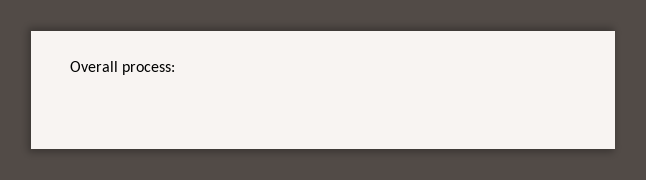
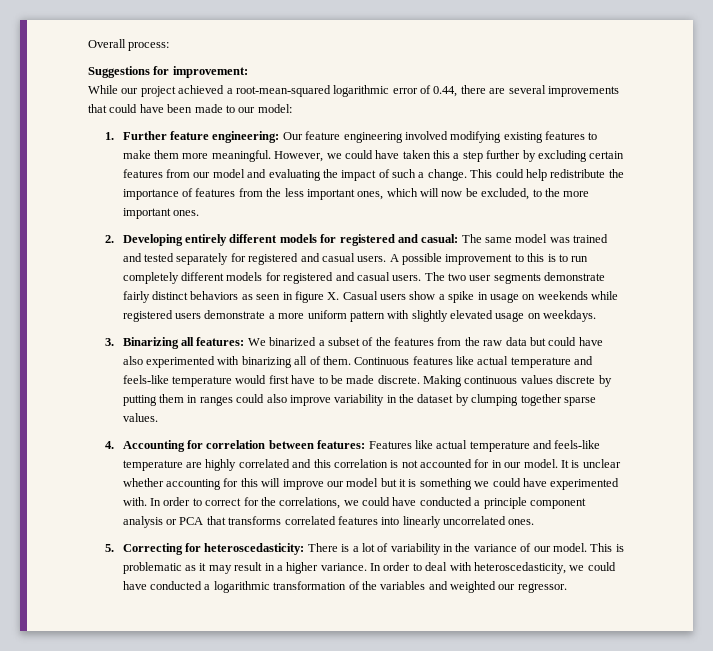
+ Suggestions for improvement:
+ While our project achieved a root-mean-squared logarithmic error of 0.44, there are several improvements that could have been made to our model:
+ 1. Further feature engineering: Our feature engineering involved modifying existing features to make them more meaningful. However, we could have taken this a step further by excluding certain features from our model and evaluating the impact of such a change. This could help redistribute the importance of features from the less important ones, which will now be excluded, to the more important ones.
+ 2. Developing entirely different models for registered and casual: The same model was trained and tested separately for registered and casual users. A possible improvement to this is to run completely different models for registered and casual users. The two user segments demonstrate fairly distinct behaviors as seen in figure X. Casual users show a spike in usage on weekends while registered users demonstrate a more uniform pattern with slightly elevated usage on weekdays.
+ 3. Binarizing all features: We binarized a subset of the features from the raw data but could have also experimented with binarizing all of them. Continuous features like actual temperature and feels-like temperature would first have to be made discrete. Making continuous values discrete by putting them in ranges could also improve variability in the dataset by clumping together sparse values.
+ 4. Accounting for correlation between features: Features like actual temperature and feels-like temperature are highly correlated and this correlation is not accounted for in our model. It is unclear whether accounting for this will improve our model but it is something we could have experimented with. In order to correct for the correlations, we could have conducted a principle component analysis or PCA that transforms correlated features into linearly uncorrelated ones.
+ 5. Correcting for heteroscedasticity: There is a lot of variability in the variance of our model. This is problematic as it may result in a higher variance. In order to deal with heteroscedasticity, we could have conducted a logarithmic transformation of the variables and weighted our regressor.

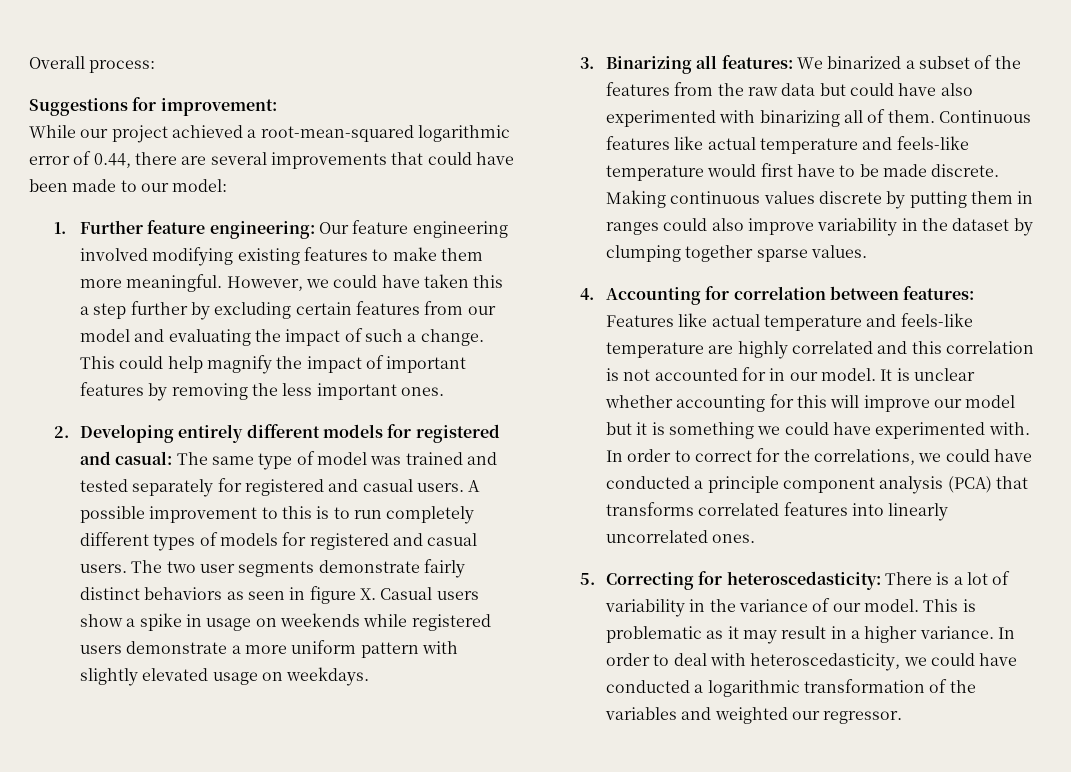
- This could help redistribute the importance of features from the less important ones, which will now be excluded, to the more important ones.
+ This could help magnify the impact of important features by removing the less important ones.
- 2. Developing entirely different models for registered and casual: The same model was trained and tested separately for registered and casual users.
+ 2. Developing entirely different models for registered and casual: The same type of model was trained and tested separately for registered and casual users.
- A possible improvement to this is to run completely different models for registered and casual users.
+ A possible improvement to this is to run completely different types of models for registered and casual users.
- In order to correct for the correlations, we could have conducted a principle component analysis or PCA that transforms correlated features into linearly uncorrelated ones.
+ In order to correct for the correlations, we could have conducted a principle component analysis (PCA) that transforms correlated features into linearly uncorrelated ones.

